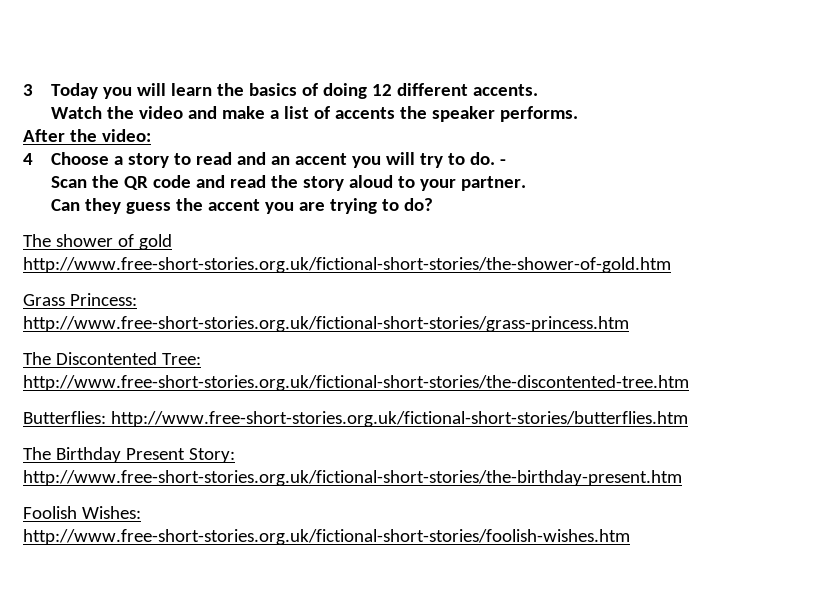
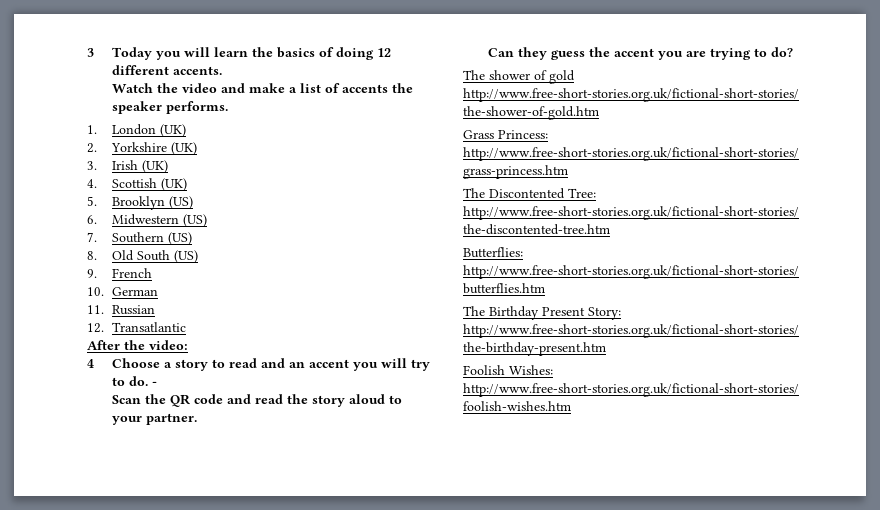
+ 1. London (UK)
+ 2. Yorkshire (UK)
+ 3. Irish (UK)
+ 4. Scottish (UK)
+ 5. Brooklyn (US)
+ 6. Midwestern (US)
+ 7. Southern (US)
+ 8. Old South (US)
+ 9. French
+ 10. German
+ 11. Russian
+ 12. Transatlantic

